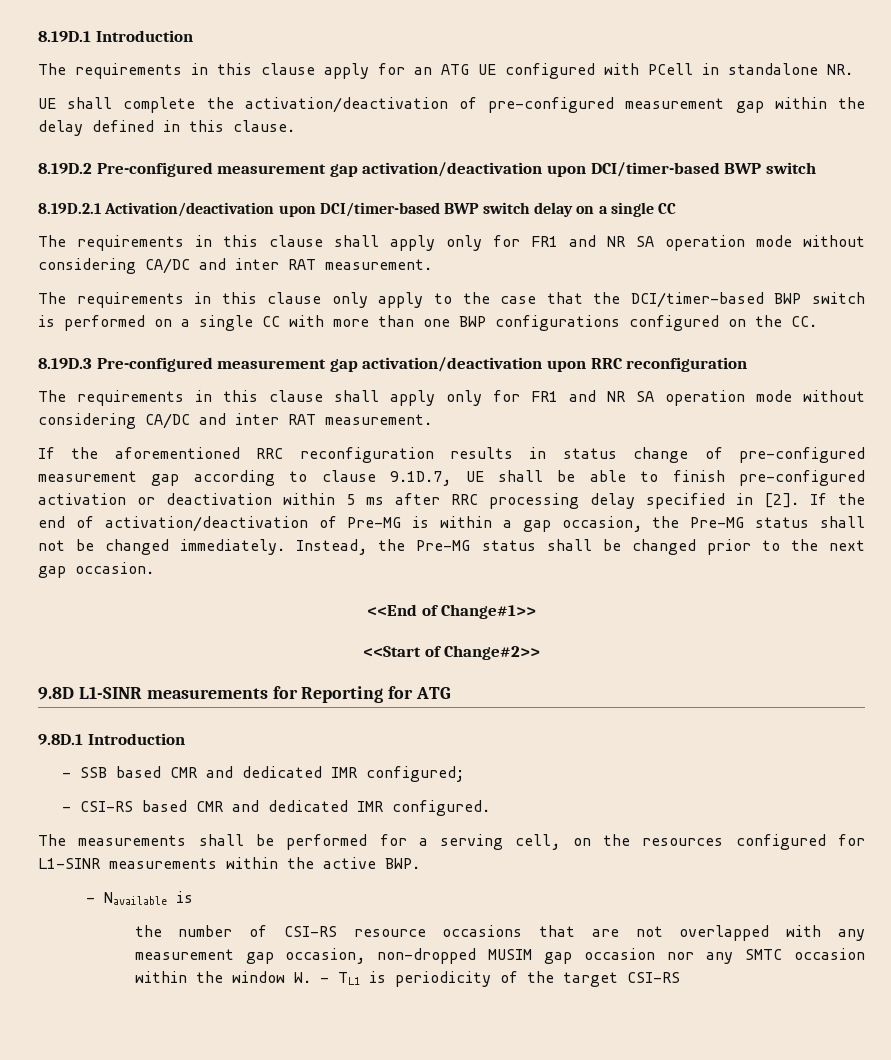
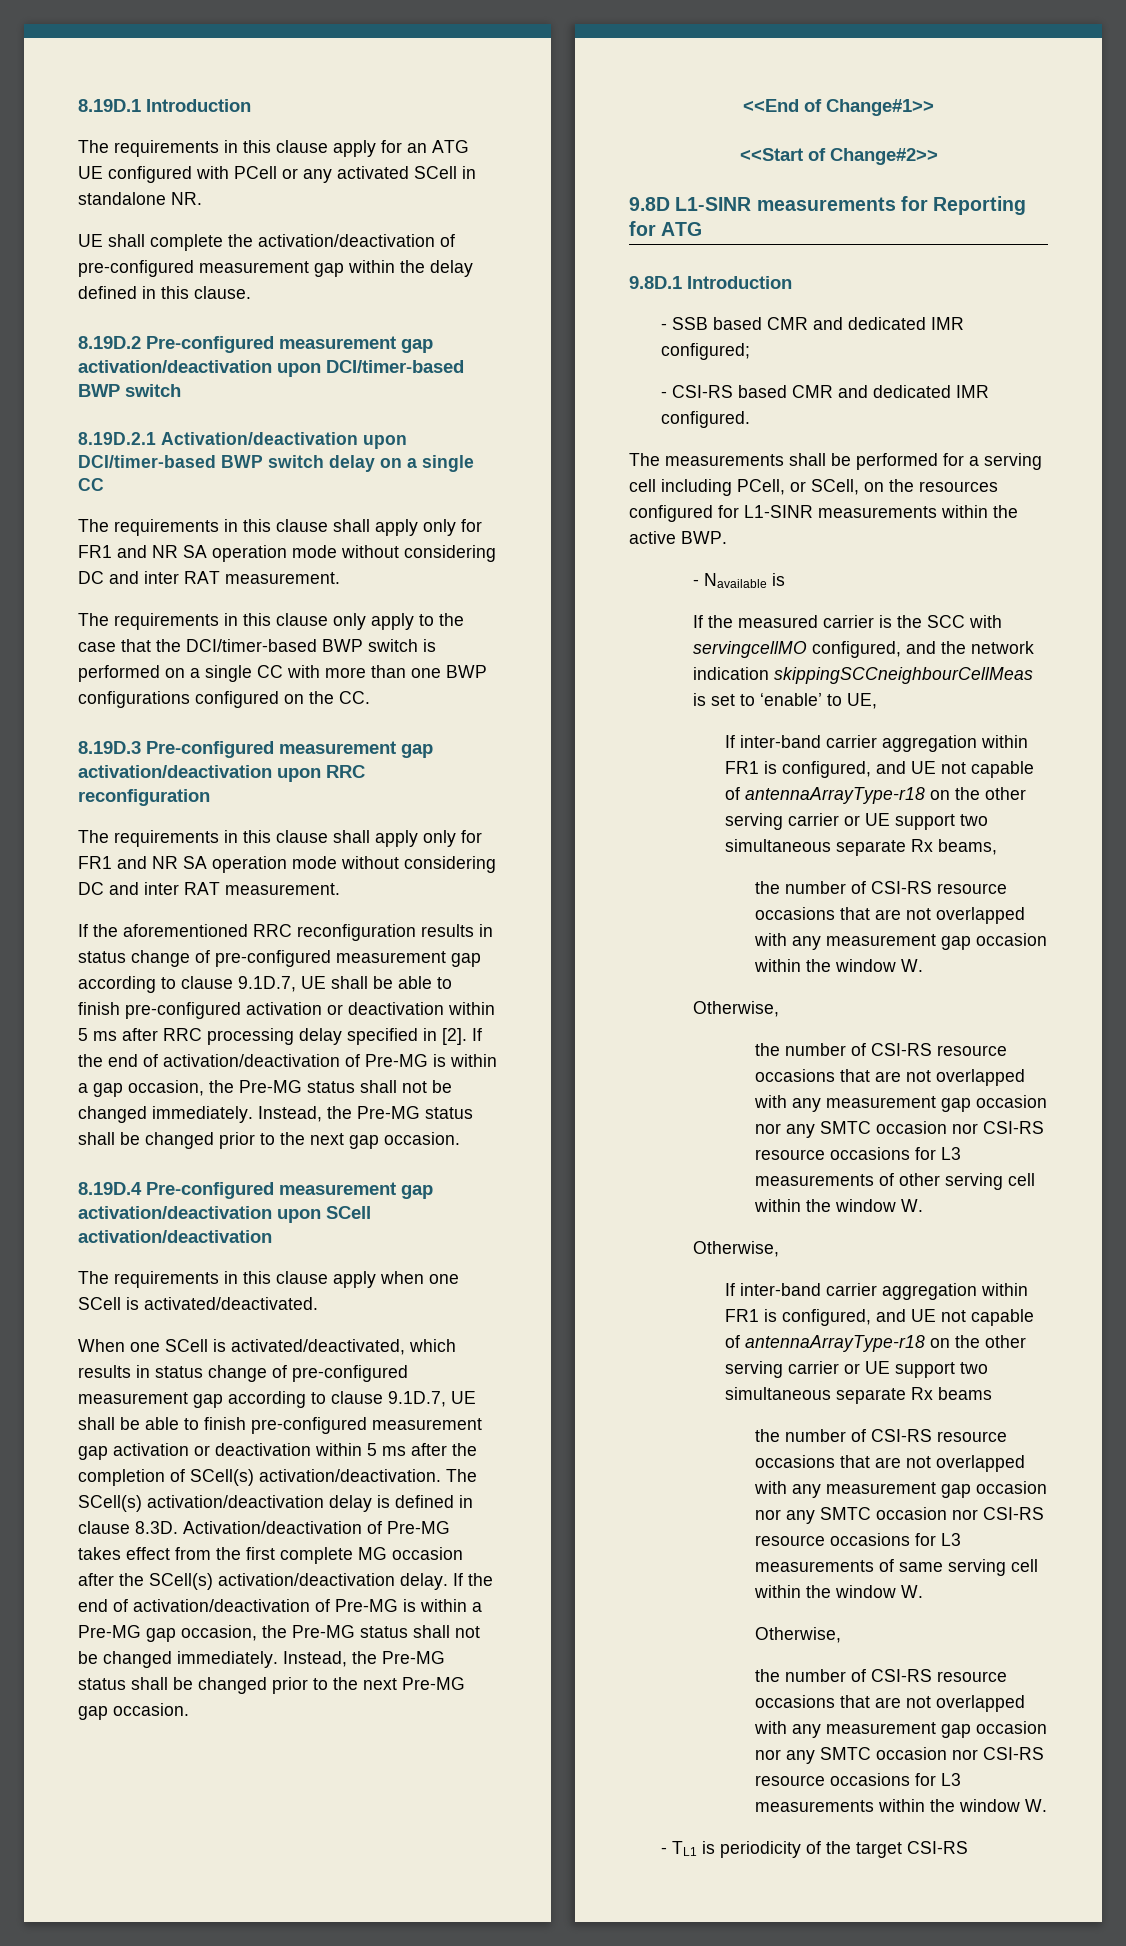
- The requirements in this clause apply for an ATG UE configured with PCell in standalone NR.
+ The requirements in this clause apply for an ATG UE configured with PCell or any activated SCell in standalone NR.
  8.19D.2.1 Activation/deactivation upon DCI/timer-based BWP switch delay on a single CC
- The requirements in this clause shall apply only for FR1 and NR SA operation mode without considering CA/DC and inter RAT measurement.
+ The requirements in this clause shall apply only for FR1 and NR SA operation mode without considering DC and inter RAT measurement.
  8.19D.3 Pre-configured measurement gap activation/deactivation upon RRC reconfiguration
- The requirements in this clause shall apply only for FR1 and NR SA operation mode without considering CA/DC and inter RAT measurement.
+ The requirements in this clause shall apply only for FR1 and NR SA operation mode without considering DC and inter RAT measurement.
+ 8.19D.4 Pre-configured measurement gap activation/deactivation upon SCell activation/deactivation
+ The requirements in this clause apply when one SCell is activated/deactivated.
+ When one SCell is activated/deactivated, which results in status change of pre-configured measurement gap according to clause 9.1D.7, UE shall be able to finish pre-configured measurement gap activation or deactivation within 5 ms after the completion of SCell(s) activation/deactivation. The SCell(s) activation/deactivation delay is defined in clause 8.3D. Activation/deactivation of Pre-MG takes effect from the first complete MG occasion after the SCell(s) activation/deactivation delay. If the end of activation/deactivation of Pre-MG is within a Pre-MG gap occasion, the Pre-MG status shall not be changed immediately. Instead, the Pre-MG status shall be changed prior to the next Pre-MG gap occasion.
- The measurements shall be performed for a serving cell, on the resources configured for L1-SINR measurements within the active BWP.
+ The measurements shall be performed for a serving cell including PCell, or SCell, on the resources configured for L1-SINR measurements within the active BWP.
+ If the measured carrier is the SCC with servingcellMO configured, and the network indication skippingSCCneighbourCellMeas is set to ‘enable’ to UE,
+ If inter-band carrier aggregation within FR1 is configured, and UE not capable of antennaArrayType-r18 on the other serving carrier or UE support two simultaneous separate Rx beams,
- the number of CSI-RS resource occasions that are not overlapped with any measurement gap occasion, non-dropped MUSIM gap occasion nor any SMTC occasion within the window W. - TL1 is periodicity of the target CSI-RS
+ the number of CSI-RS resource occasions that are not overlapped with any measurement gap occasion within the window W.
+ Otherwise,
+ the number of CSI-RS resource occasions that are not overlapped with any measurement gap occasion nor any SMTC occasion nor CSI-RS resource occasions for L3 measurements of other serving cell within the window W.
+ Otherwise,
+ If inter-band carrier aggregation within FR1 is configured, and UE not capable of antennaArrayType-r18 on the other serving carrier or UE support two simultaneous separate Rx beams
+ the number of CSI-RS resource occasions that are not overlapped with any measurement gap occasion nor any SMTC occasion nor CSI-RS resource occasions for L3 measurements of same serving cell within the window W.
+ Otherwise,
+ the number of CSI-RS resource occasions that are not overlapped with any measurement gap occasion nor any SMTC occasion nor CSI-RS resource occasions for L3 measurements within the window W.
+ - TL1 is periodicity of the target CSI-RS

